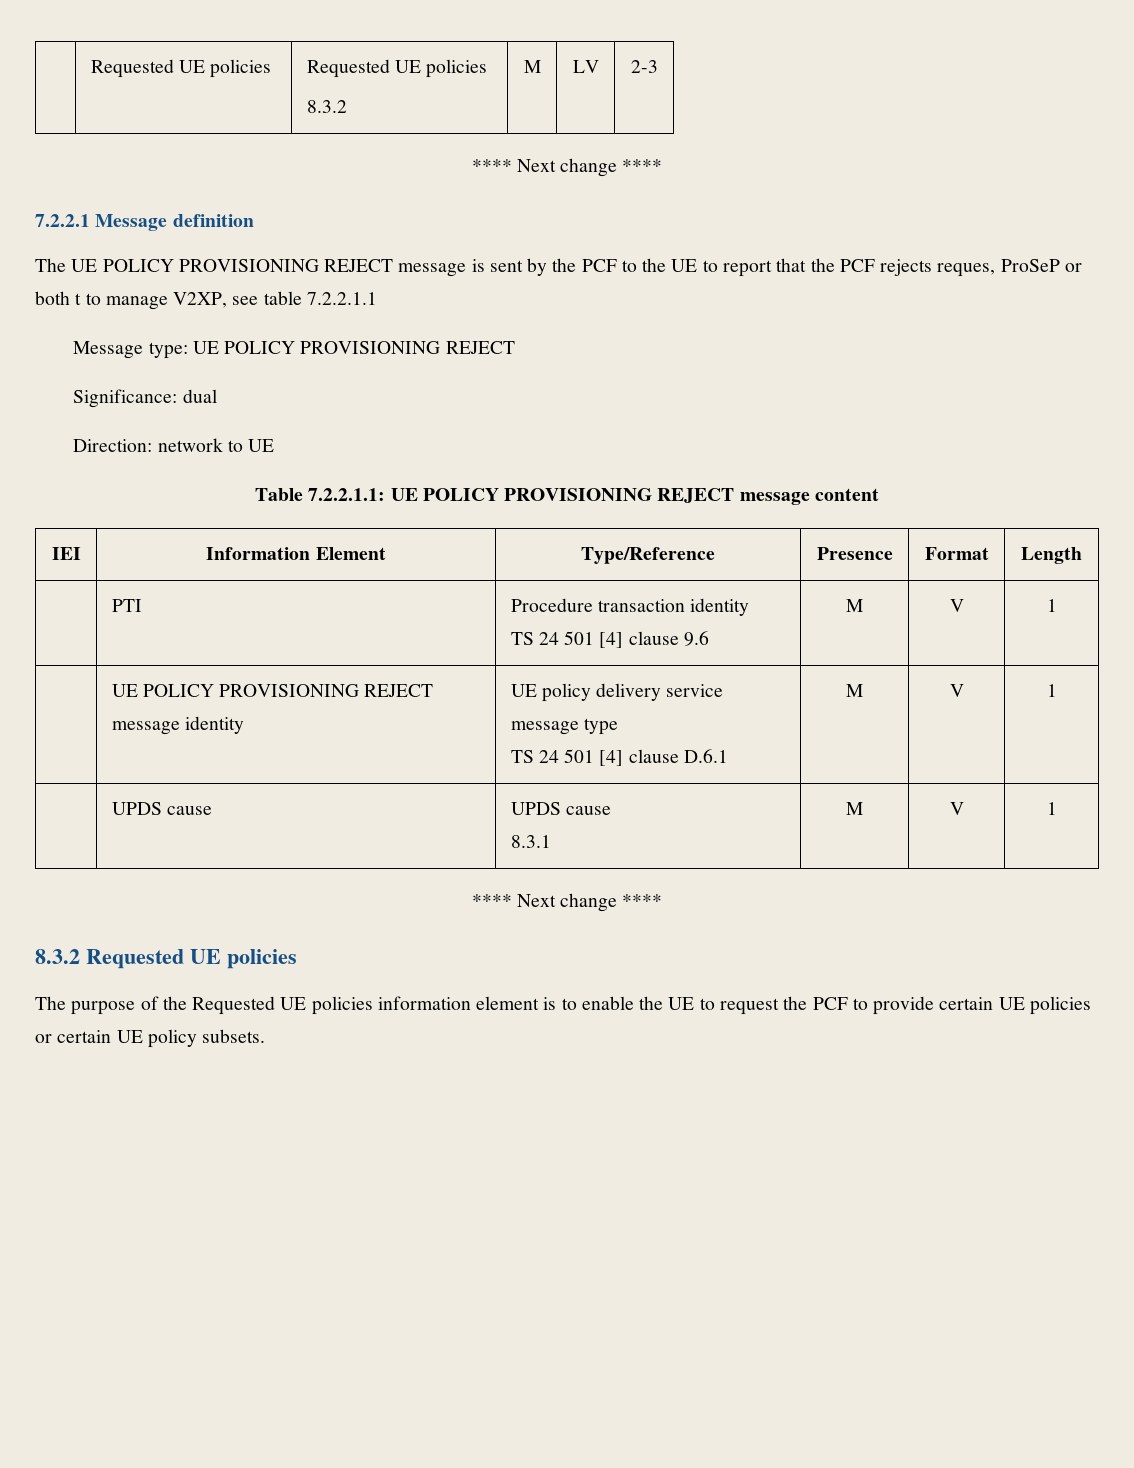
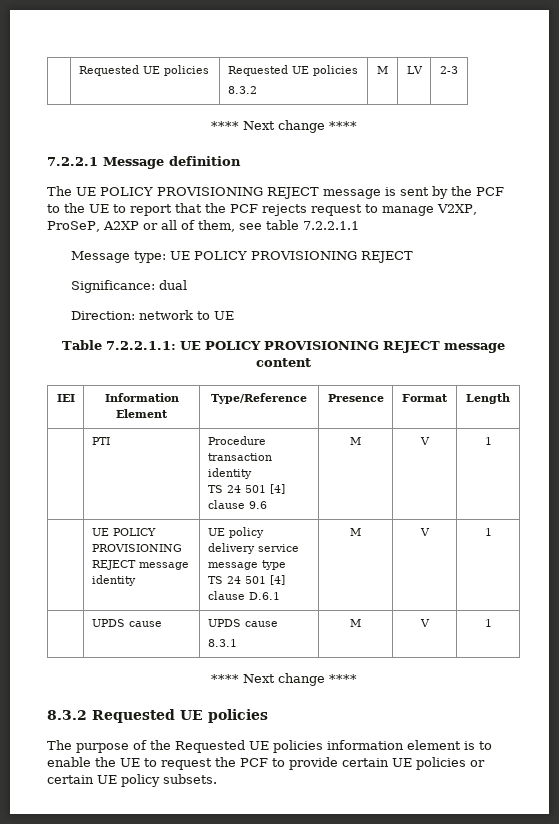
- The UE POLICY PROVISIONING REJECT message is sent by the PCF to the UE to report that the PCF rejects reques, ProSeP or both t to manage V2XP, see table 7.2.2.1.1
+ The UE POLICY PROVISIONING REJECT message is sent by the PCF to the UE to report that the PCF rejects request to manage V2XP, ProSeP, A2XP or all of them, see table 7.2.2.1.1

